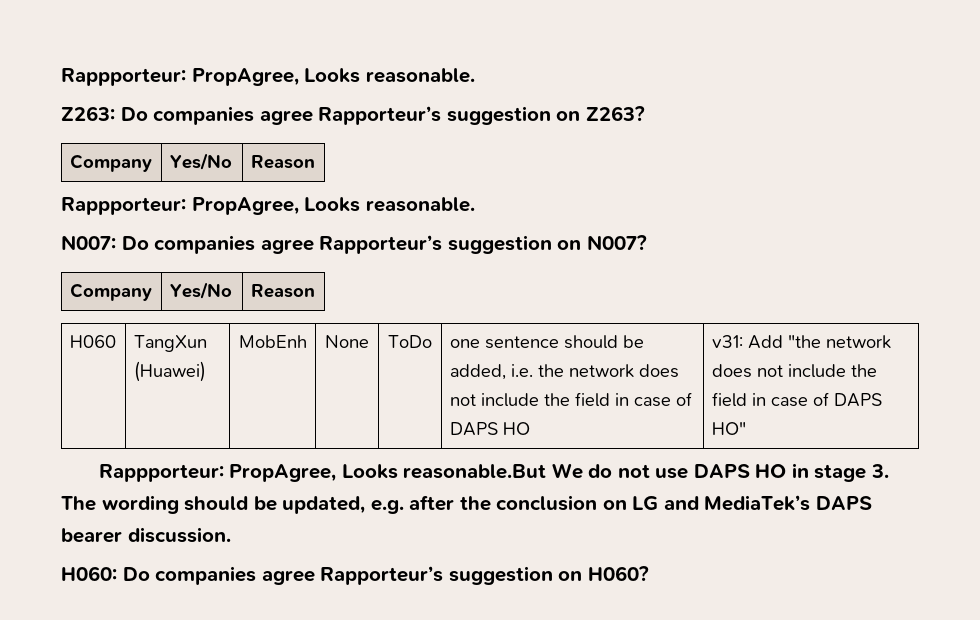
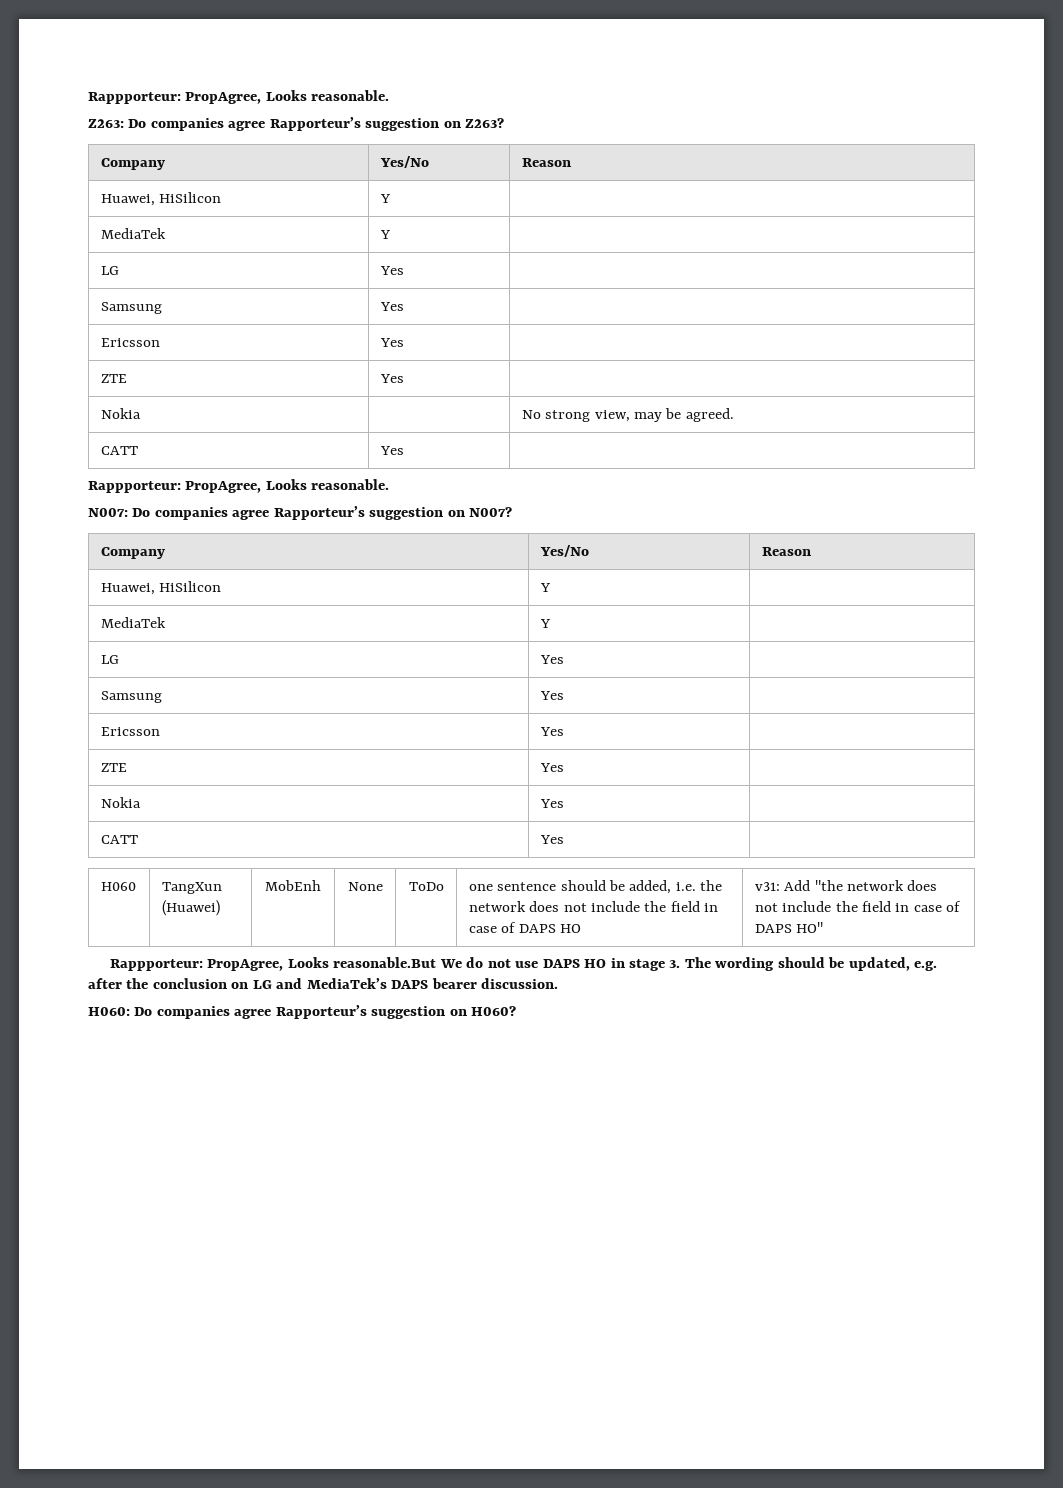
  Z263: Do companies agree Rapporteur’s suggestion on Z263?
  Company | Yes/No | Reason
+ Huawei, HiSilicon | Y |
+ MediaTek | Y |
+ LG | Yes |
+ Samsung | Yes |
+ Ericsson | Yes |
+ ZTE | Yes |
+ Nokia | | No strong view, may be agreed.
+ CATT | Yes |
  N007: Do companies agree Rapporteur’s suggestion on N007?
  Company | Yes/No | Reason
+ Huawei, HiSilicon | Y |
+ MediaTek | Y |
+ LG | Yes |
+ Samsung | Yes |
+ Ericsson | Yes |
+ ZTE | Yes |
+ Nokia | Yes |
+ CATT | Yes |

